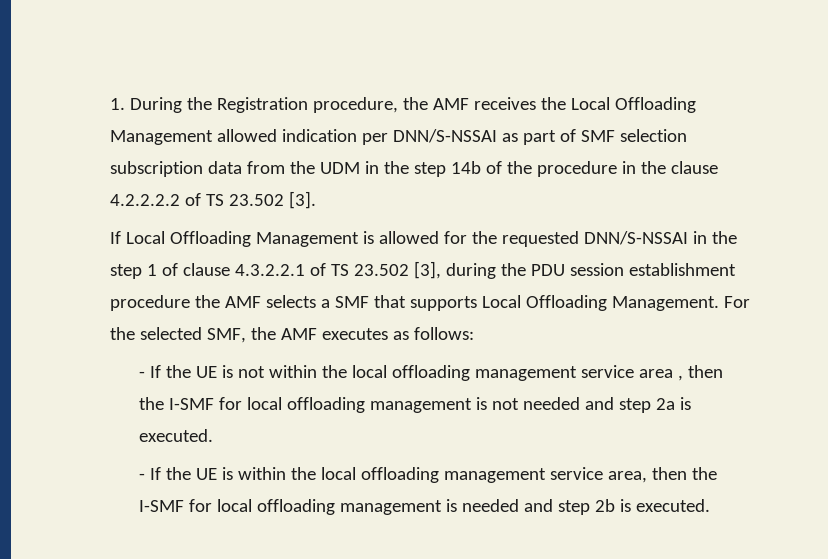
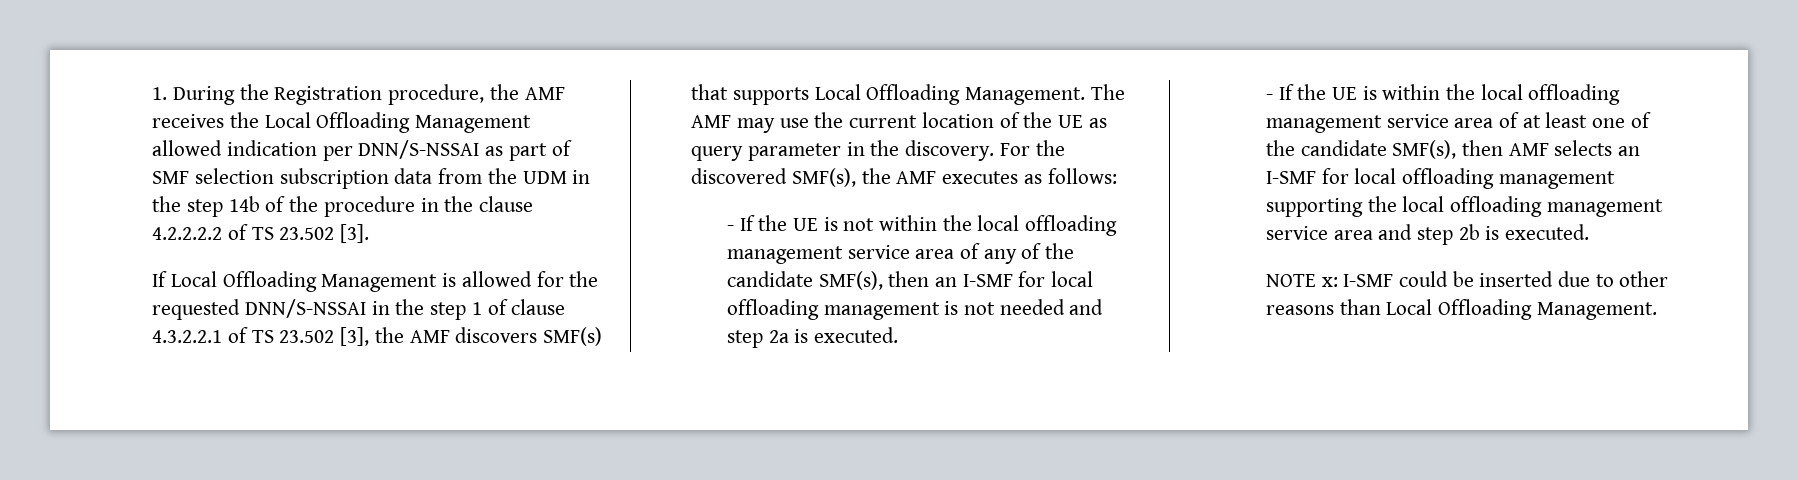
- If Local Offloading Management is allowed for the requested DNN/S-NSSAI in the step 1 of clause 4.3.2.2.1 of TS 23.502 [3], during the PDU session establishment procedure the AMF selects a SMF that supports Local Offloading Management.
+ If Local Offloading Management is allowed for the requested DNN/S-NSSAI in the step 1 of clause 4.3.2.2.1 of TS 23.502 [3], the AMF discovers SMF(s) that supports Local Offloading Management.
- For the selected SMF, the AMF executes as follows:
+ The AMF may use the current location of the UE as query parameter in the discovery. For the discovered SMF(s), the AMF executes as follows:
- - If the UE is not within the local offloading management service area , then the I-SMF for local offloading management is not needed and step 2a is executed.
+ - If the UE is not within the local offloading management service area of any of the candidate SMF(s), then an I-SMF for local offloading management is not needed and step 2a is executed.
- - If the UE is within the local offloading management service area, then the I-SMF for local offloading management is needed and step 2b is executed.
+ - If the UE is within the local offloading management service area of at least one of the candidate SMF(s), then AMF selects an I-SMF for local offloading management supporting the local offloading management service area and step 2b is executed.
+ NOTE x: I-SMF could be inserted due to other reasons than Local Offloading Management.

